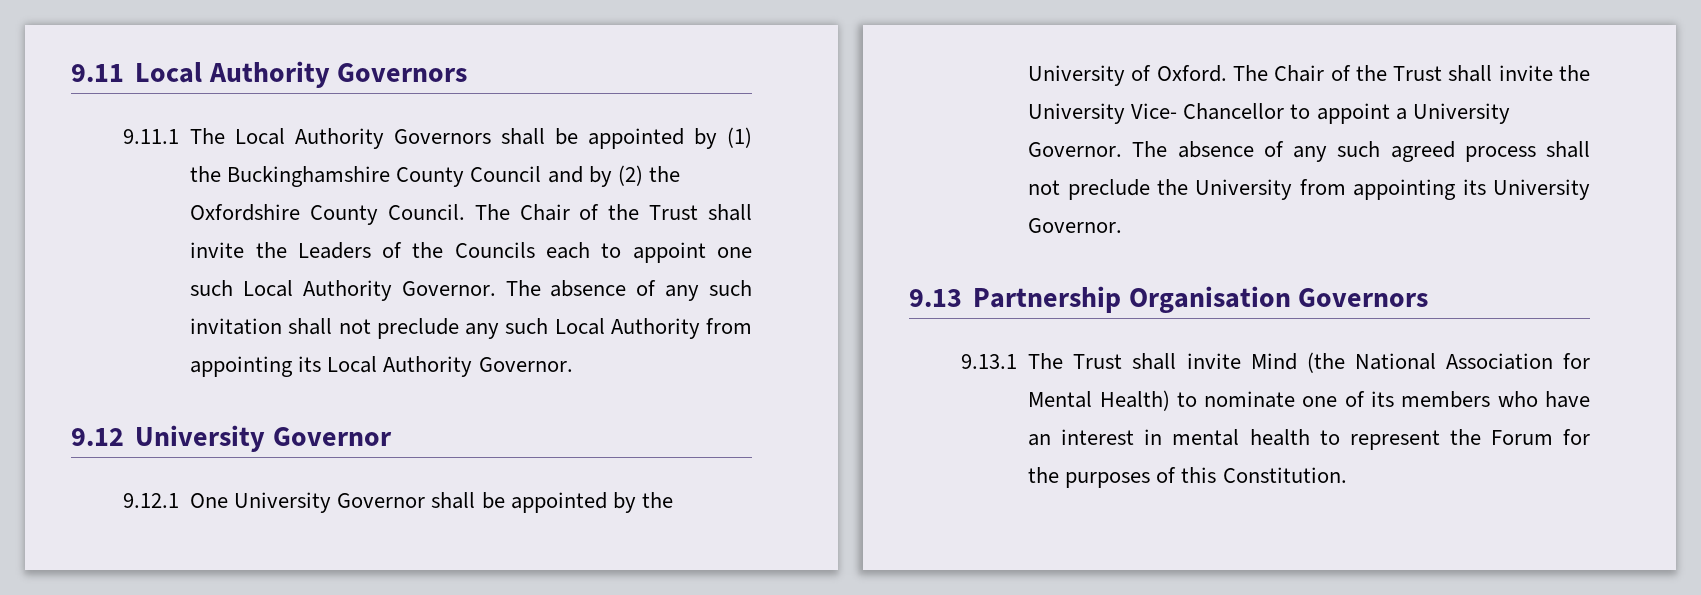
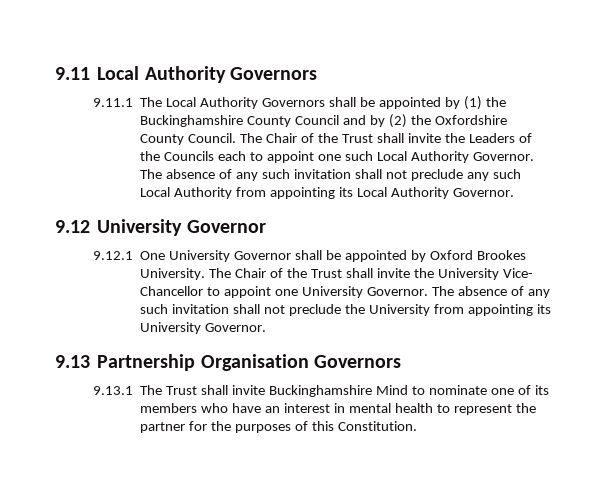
- 9.12.1 One University Governor shall be appointed by the University of Oxford.
+ 9.12.1 One University Governor shall be appointed by Oxford Brookes University.
- The Chair of the Trust shall invite the University Vice- Chancellor to appoint a University Governor.
+ The Chair of the Trust shall invite the University Vice- Chancellor to appoint one University Governor.
- The absence of any such agreed process shall not preclude the University from appointing its University Governor.
+ The absence of any such invitation shall not preclude the University from appointing its University Governor.
- 9.13.1 The Trust shall invite Mind (the National Association for Mental Health) to nominate one of its members who have an interest in mental health to represent the Forum for the purposes of this Constitution.
+ 9.13.1 The Trust shall invite Buckinghamshire Mind to nominate one of its members who have an interest in mental health to represent the partner for the purposes of this Constitution.

